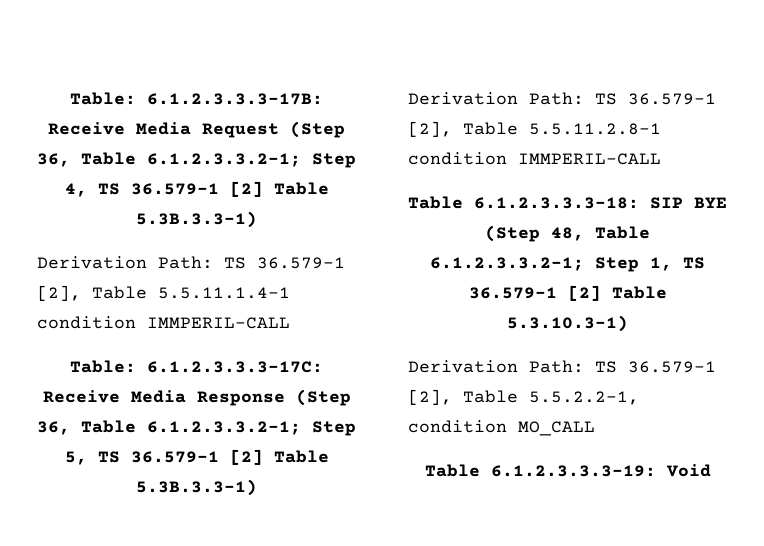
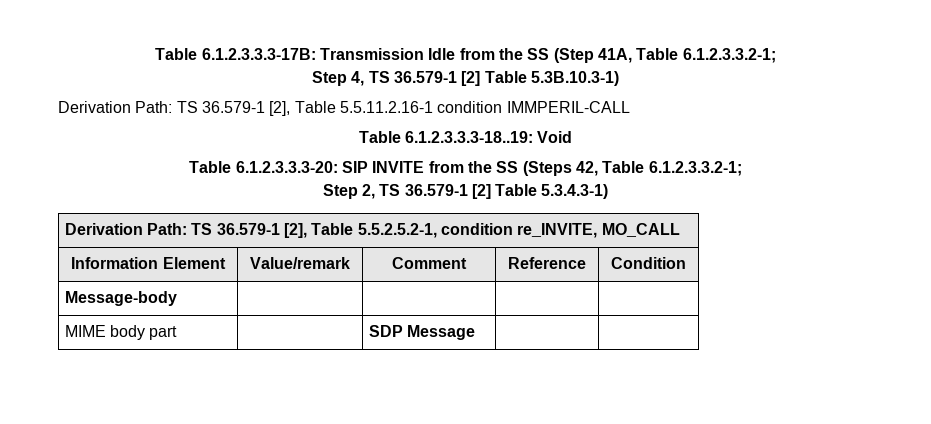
- Table: 6.1.2.3.3.3-17B: Receive Media Request (Step 36, Table 6.1.2.3.3.2-1; Step 4, TS 36.579-1 [2] Table 5.3B.3.3-1)
- Derivation Path: TS 36.579-1 [2], Table 5.5.11.1.4-1 condition IMMPERIL-CALL
- Table: 6.1.2.3.3.3-17C: Receive Media Response (Step 36, Table 6.1.2.3.3.2-1; Step 5, TS 36.579-1 [2] Table 5.3B.3.3-1)
- Derivation Path: TS 36.579-1 [2], Table 5.5.11.2.8-1 condition IMMPERIL-CALL
- Table 6.1.2.3.3.3-18: SIP BYE (Step 48, Table 6.1.2.3.3.2-1; Step 1, TS 36.579-1 [2] Table 5.3.10.3-1)
- Derivation Path: TS 36.579-1 [2], Table 5.5.2.2-1, condition MO_CALL
- Table 6.1.2.3.3.3-19: Void
+ Table 6.1.2.3.3.3-17B: Transmission Idle from the SS (Step 41A, Table 6.1.2.3.3.2-1;
+ Step 4, TS 36.579-1 [2] Table 5.3B.10.3-1)
+ Derivation Path: TS 36.579-1 [2], Table 5.5.11.2.16-1 condition IMMPERIL-CALL
+ Table 6.1.2.3.3.3-18..19: Void
+ Table 6.1.2.3.3.3-20: SIP INVITE from the SS (Steps 42, Table 6.1.2.3.3.2-1;
+ Step 2, TS 36.579-1 [2] Table 5.3.4.3-1)
+ Derivation Path: TS 36.579-1 [2], Table 5.5.2.5.2-1, condition re_INVITE, MO_CALL
+ Information Element | Value/remark | Comment | Reference | Condition
+ Message-body | | | |
+ MIME body part | | SDP Message | |

